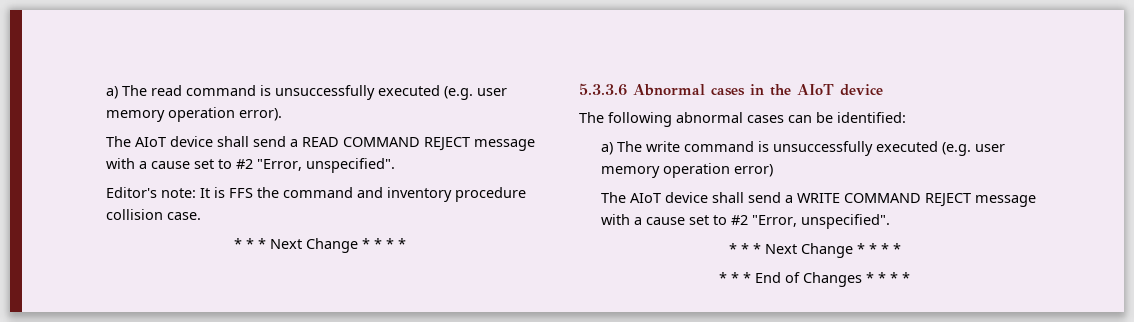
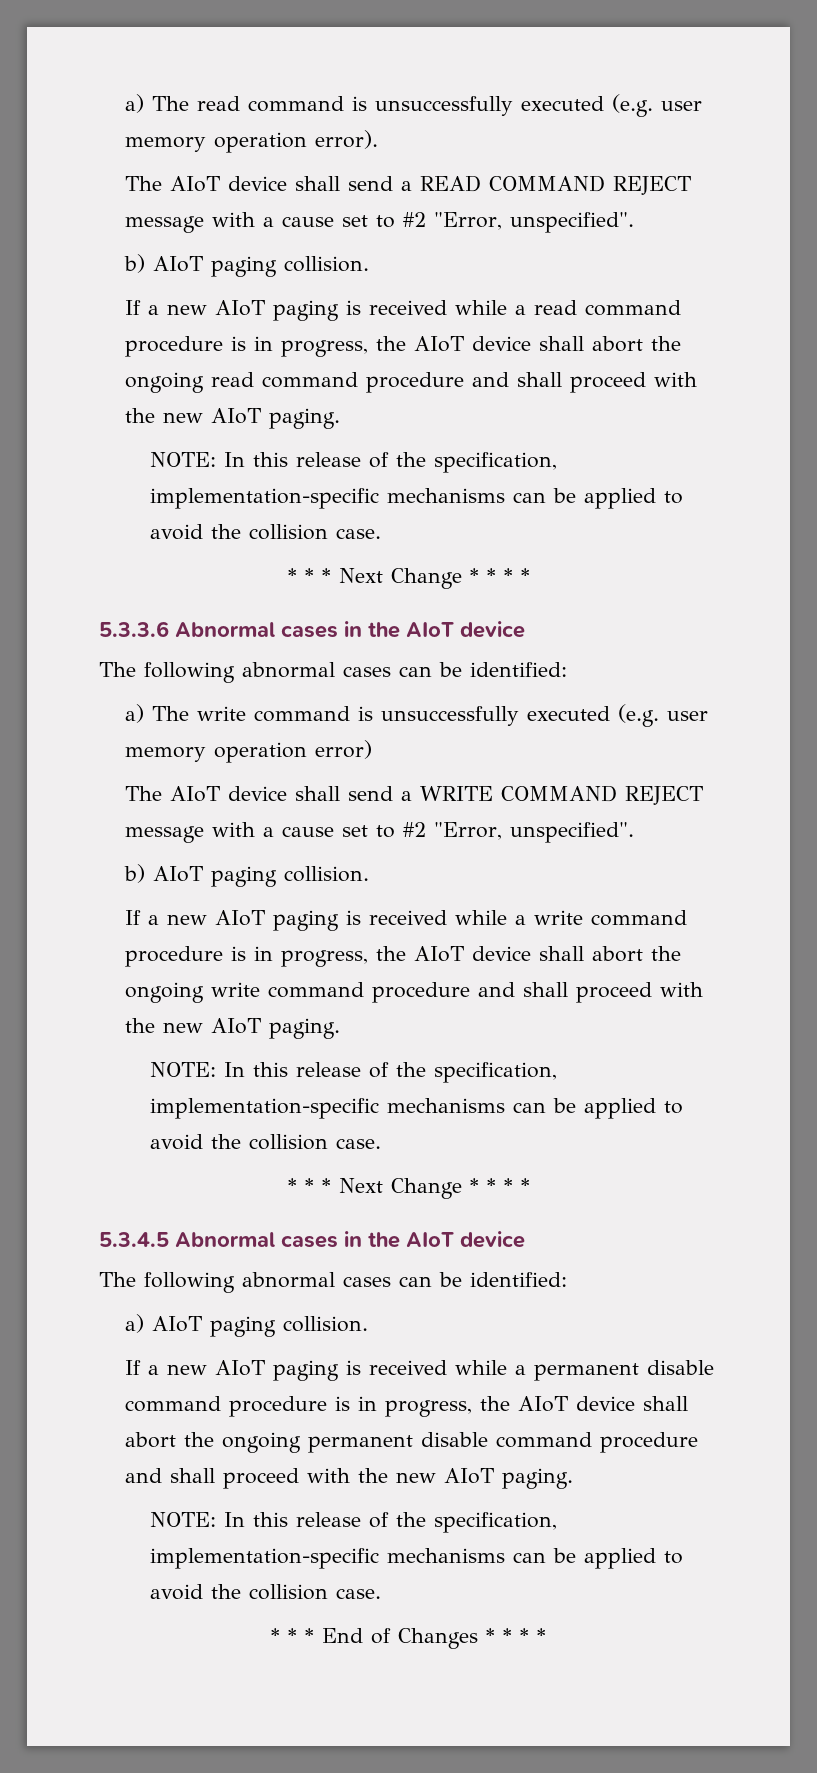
  The AIoT device shall send a READ COMMAND REJECT message with a cause set to #2 "Error, unspecified".
- Editor's note: It is FFS the command and inventory procedure collision case.
+ b) AIoT paging collision.
+ If a new AIoT paging is received while a read command procedure is in progress, the AIoT device shall abort the ongoing read command procedure and shall proceed with the new AIoT paging.
+ NOTE: In this release of the specification, implementation-specific mechanisms can be applied to avoid the collision case.
  The AIoT device shall send a WRITE COMMAND REJECT message with a cause set to #2 "Error, unspecified".
+ b) AIoT paging collision.
+ If a new AIoT paging is received while a write command procedure is in progress, the AIoT device shall abort the ongoing write command procedure and shall proceed with the new AIoT paging.
+ NOTE: In this release of the specification, implementation-specific mechanisms can be applied to avoid the collision case.
  * * * Next Change * * * *
+ 5.3.4.5 Abnormal cases in the AIoT device
+ The following abnormal cases can be identified:
+ a) AIoT paging collision.
+ If a new AIoT paging is received while a permanent disable command procedure is in progress, the AIoT device shall abort the ongoing permanent disable command procedure and shall proceed with the new AIoT paging.
+ NOTE: In this release of the specification, implementation-specific mechanisms can be applied to avoid the collision case.

